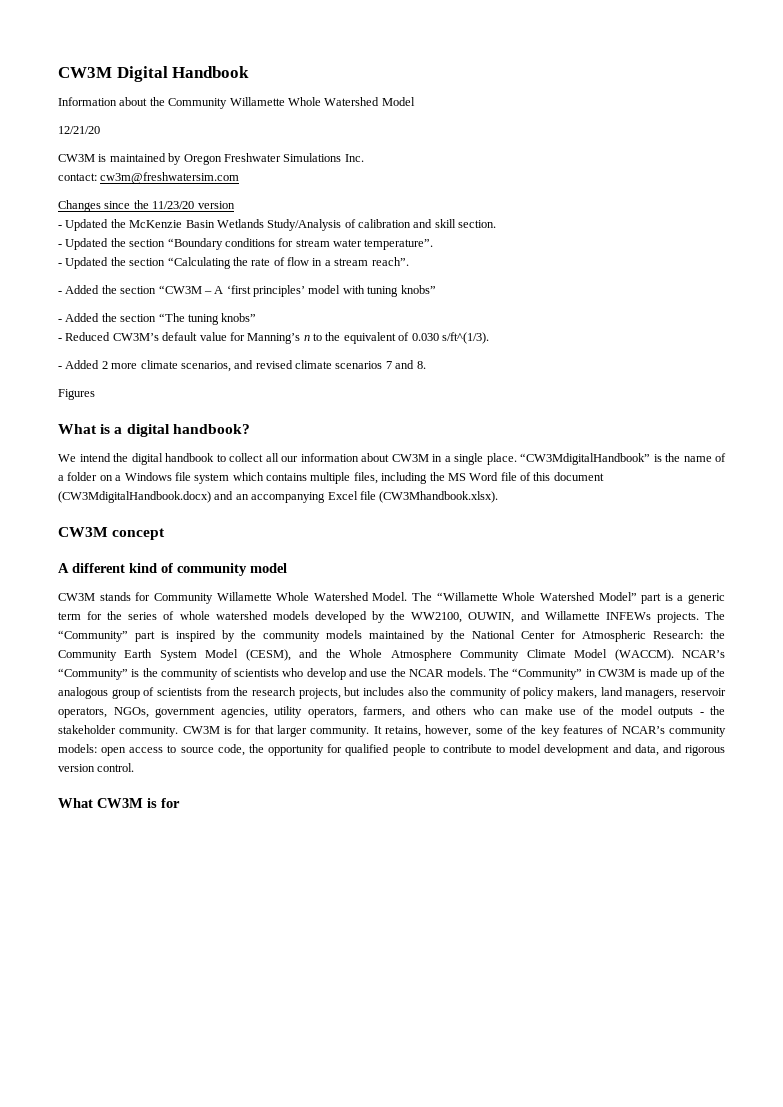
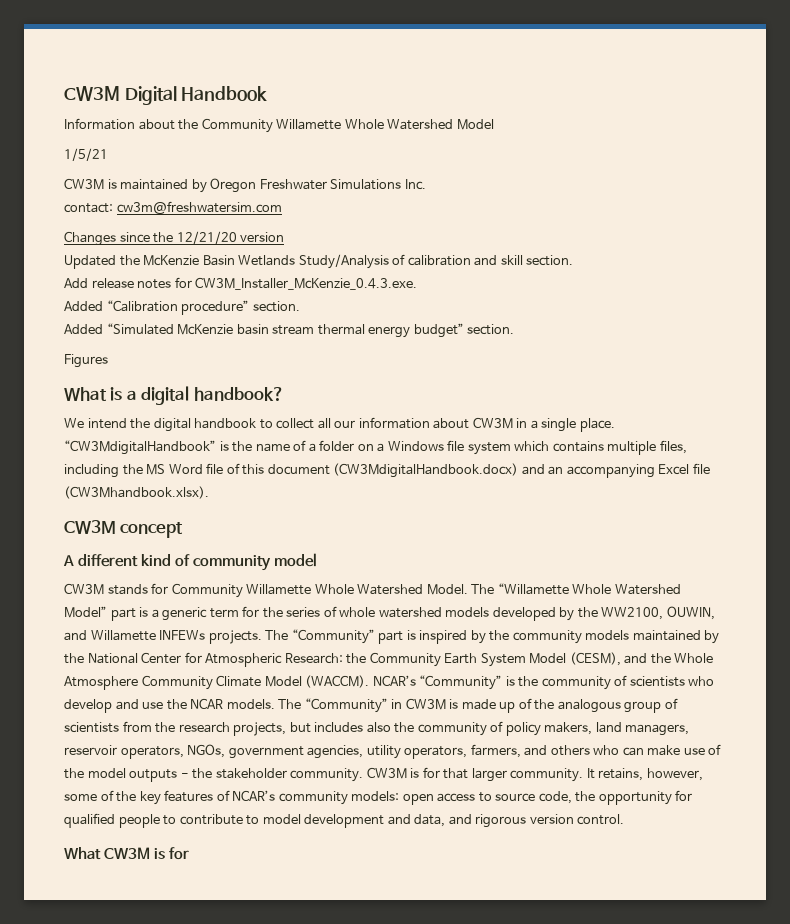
- 12/21/20
+ 1/5/21
- Changes since the 11/23/20 version
+ Changes since the 12/21/20 version
- - Updated the McKenzie Basin Wetlands Study/Analysis of calibration and skill section.
+ Updated the McKenzie Basin Wetlands Study/Analysis of calibration and skill section.
- - Updated the section “Boundary conditions for stream water temperature”.
- - Updated the section “Calculating the rate of flow in a stream reach”.
- - Added the section “CW3M – A ‘first principles’ model with tuning knobs”
- - Added the section “The tuning knobs”
- - Reduced CW3M’s default value for Manning’s n to the equivalent of 0.030 s/ft^(1/3).
- - Added 2 more climate scenarios, and revised climate scenarios 7 and 8.
+ Add release notes for CW3M_Installer_McKenzie_0.4.3.exe.
+ Added “Calibration procedure” section.
+ Added “Simulated McKenzie basin stream thermal energy budget” section.

